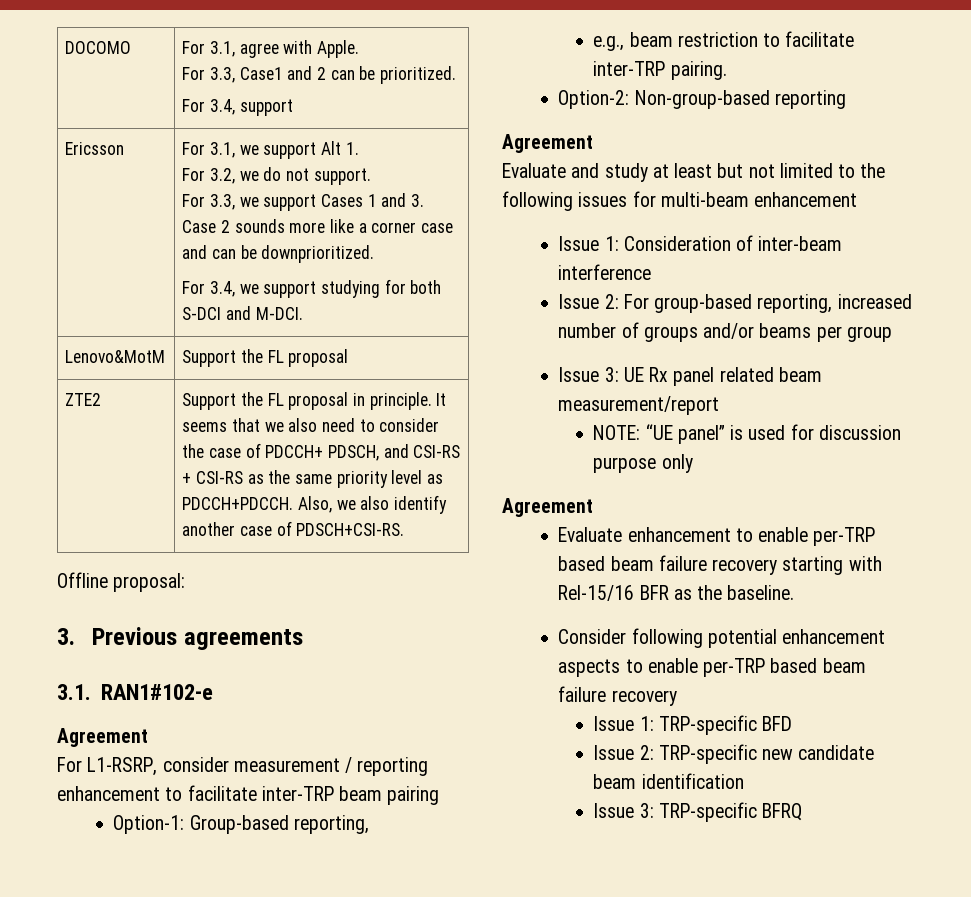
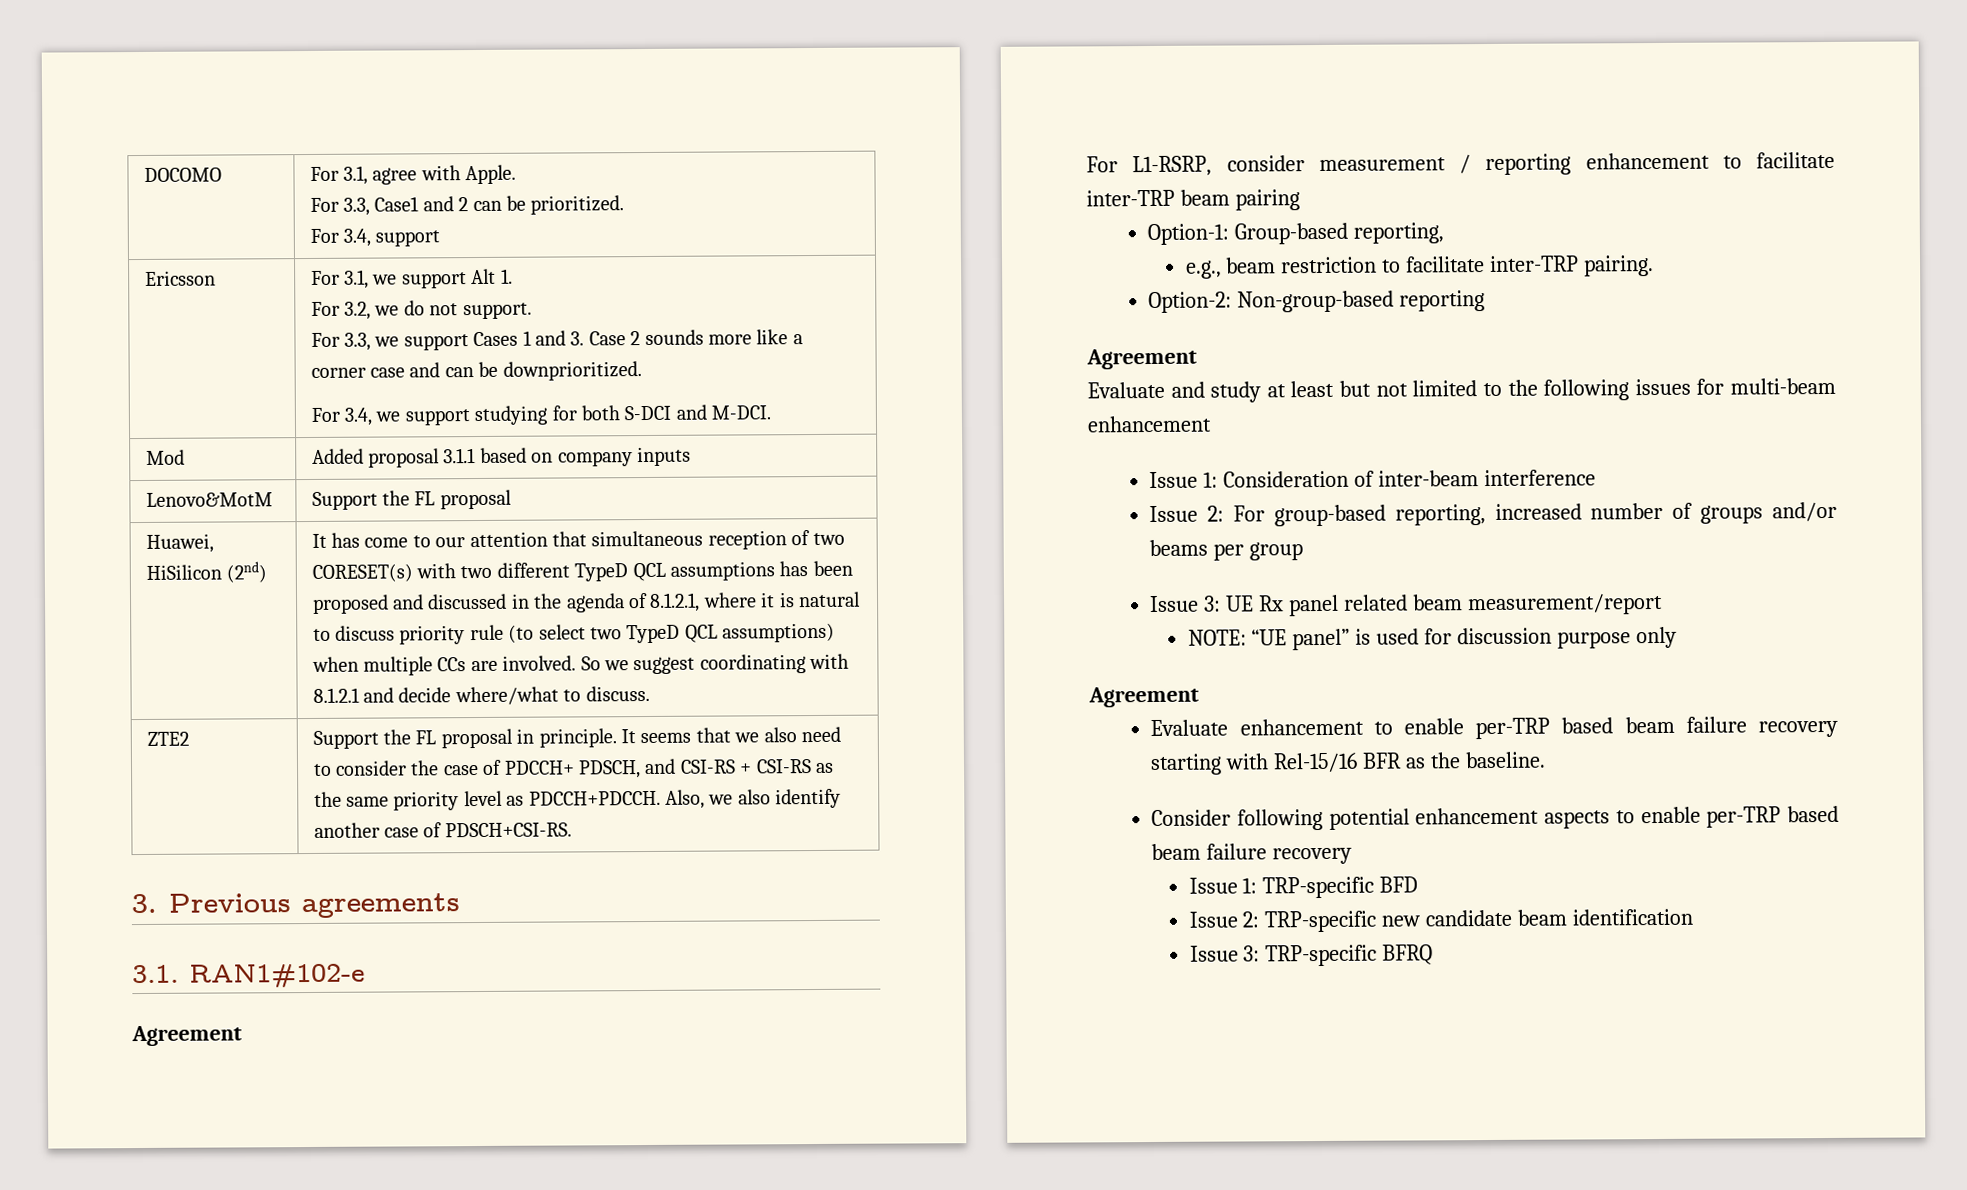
+ Mod | Added proposal 3.1.1 based on company inputs
+ Huawei, HiSilicon (2nd) | It has come to our attention that simultaneous reception of two CORESET(s) with two different TypeD QCL assumptions has been proposed and discussed in the agenda of 8.1.2.1, where it is natural to discuss priority rule (to select two TypeD QCL assumptions) when multiple CCs are involved. So we suggest coordinating with 8.1.2.1 and decide where/what to discuss.
- Offline proposal:

